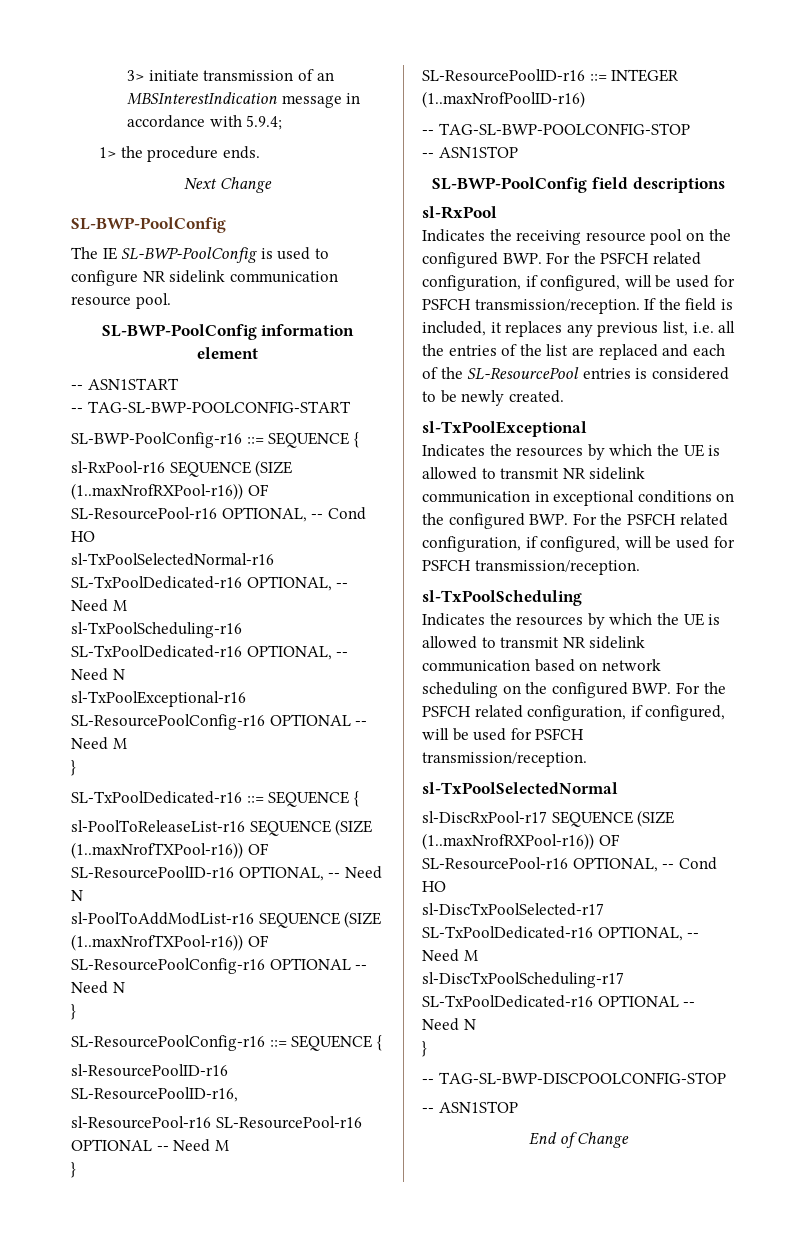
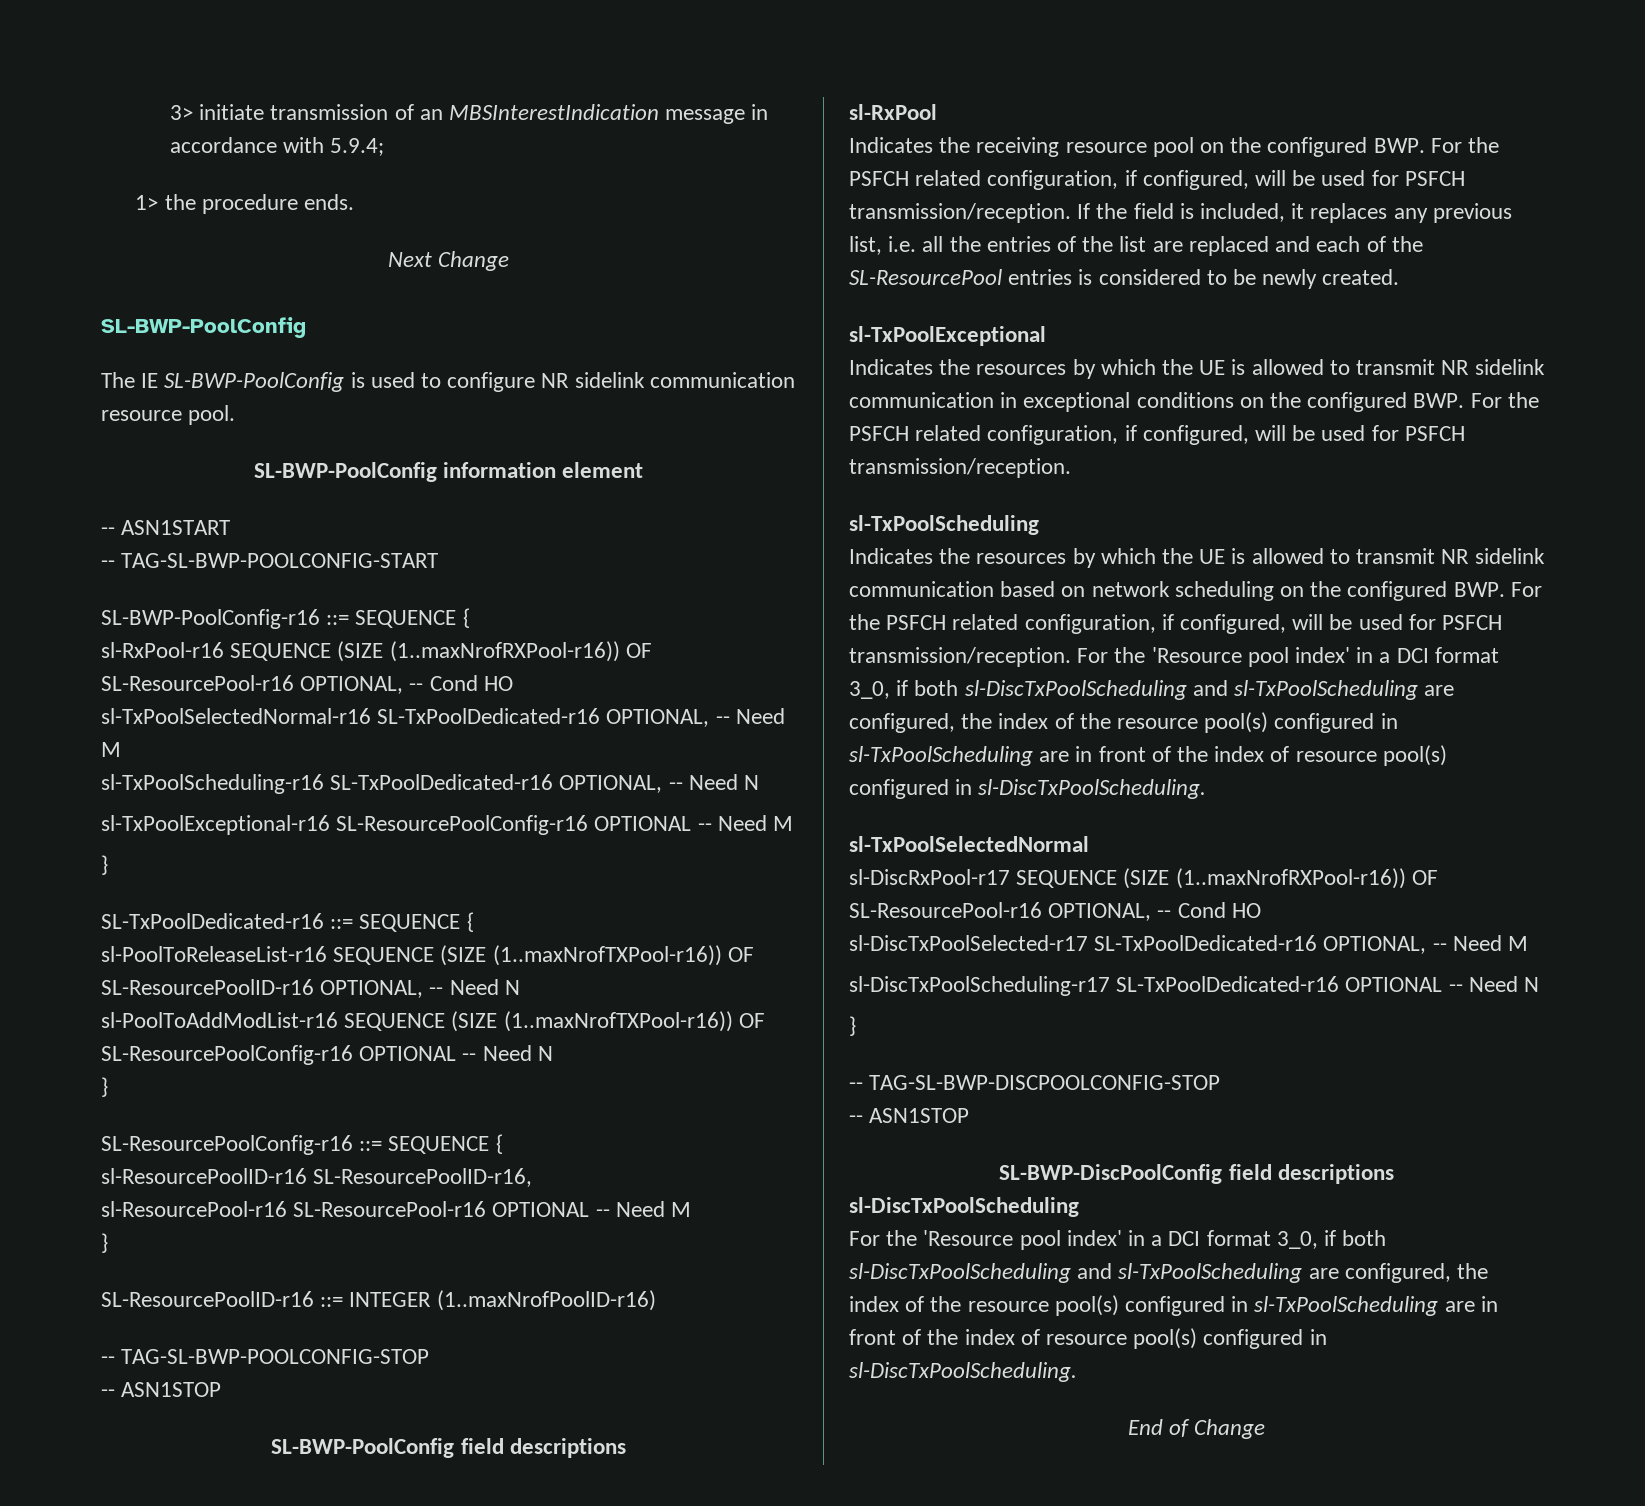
- Indicates the resources by which the UE is allowed to transmit NR sidelink communication based on network scheduling on the configured BWP. For the PSFCH related configuration, if configured, will be used for PSFCH transmission/reception.
+ Indicates the resources by which the UE is allowed to transmit NR sidelink communication based on network scheduling on the configured BWP. For the PSFCH related configuration, if configured, will be used for PSFCH transmission/reception. For the 'Resource pool index' in a DCI format 3_0, if both sl-DiscTxPoolScheduling and sl-TxPoolScheduling are configured, the index of the resource pool(s) configured in sl-TxPoolScheduling are in front of the index of resource pool(s) configured in sl-DiscTxPoolScheduling.
+ SL-BWP-DiscPoolConfig field descriptions
+ sl-DiscTxPoolScheduling
+ For the 'Resource pool index' in a DCI format 3_0, if both sl-DiscTxPoolScheduling and sl-TxPoolScheduling are configured, the index of the resource pool(s) configured in sl-TxPoolScheduling are in front of the index of resource pool(s) configured in sl-DiscTxPoolScheduling.

